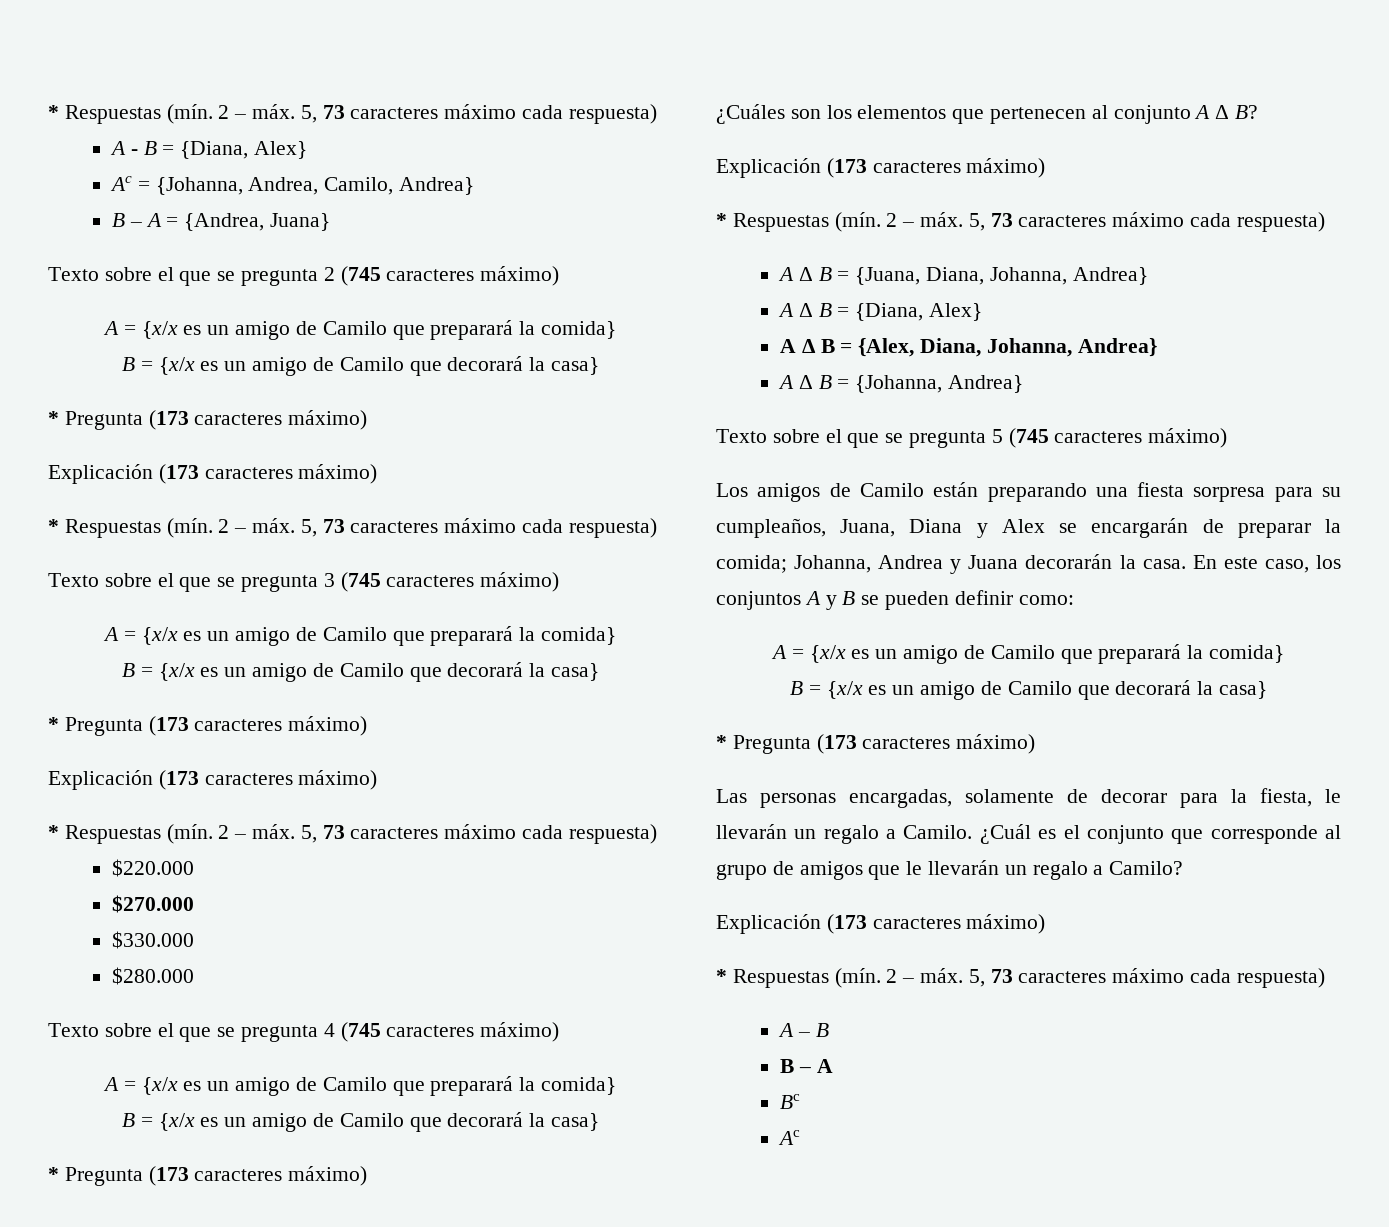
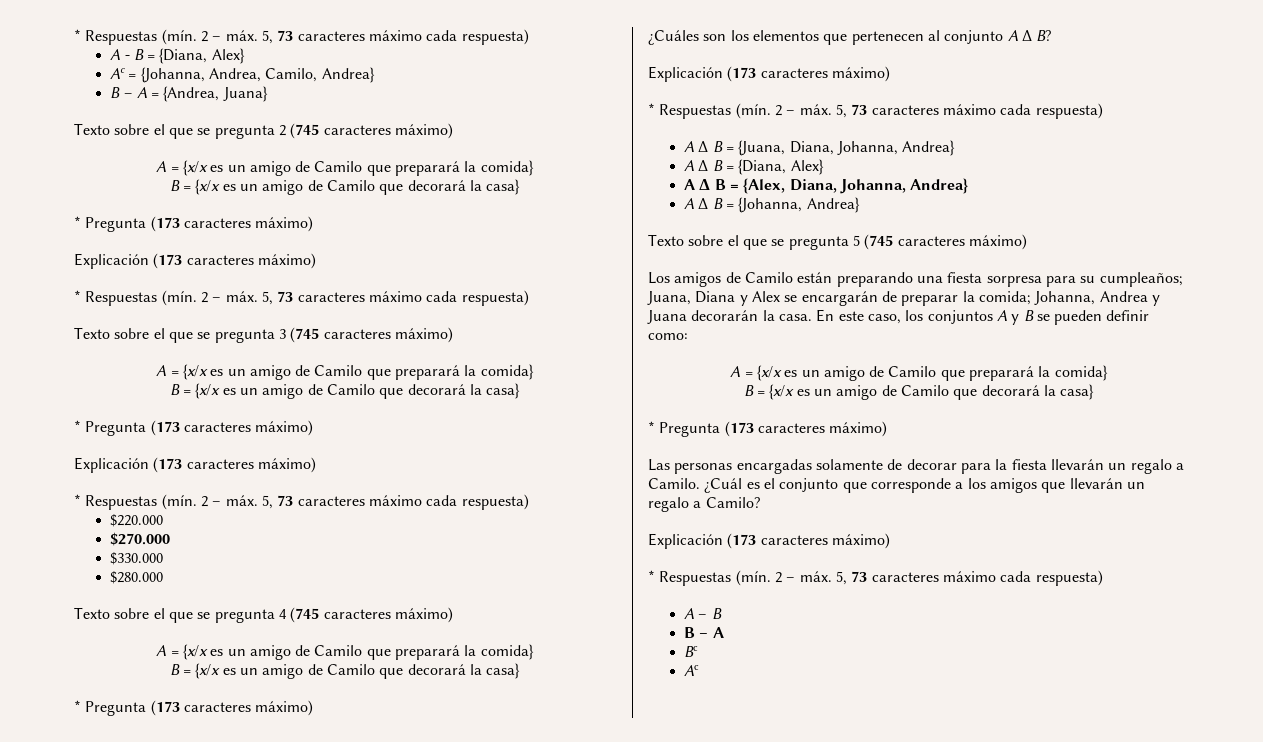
- Los amigos de Camilo están preparando una fiesta sorpresa para su cumpleaños, Juana, Diana y Alex se encargarán de preparar la comida; Johanna, Andrea y Juana decorarán la casa.
+ Los amigos de Camilo están preparando una fiesta sorpresa para su cumpleaños; Juana, Diana y Alex se encargarán de preparar la comida; Johanna, Andrea y Juana decorarán la casa.
- Las personas encargadas, solamente de decorar para la fiesta, le llevarán un regalo a Camilo.
+ Las personas encargadas solamente de decorar para la fiesta llevarán un regalo a Camilo.
- ¿Cuál es el conjunto que corresponde al grupo de amigos que le llevarán un regalo a Camilo?
+ ¿Cuál es el conjunto que corresponde a los amigos que llevarán un regalo a Camilo?

